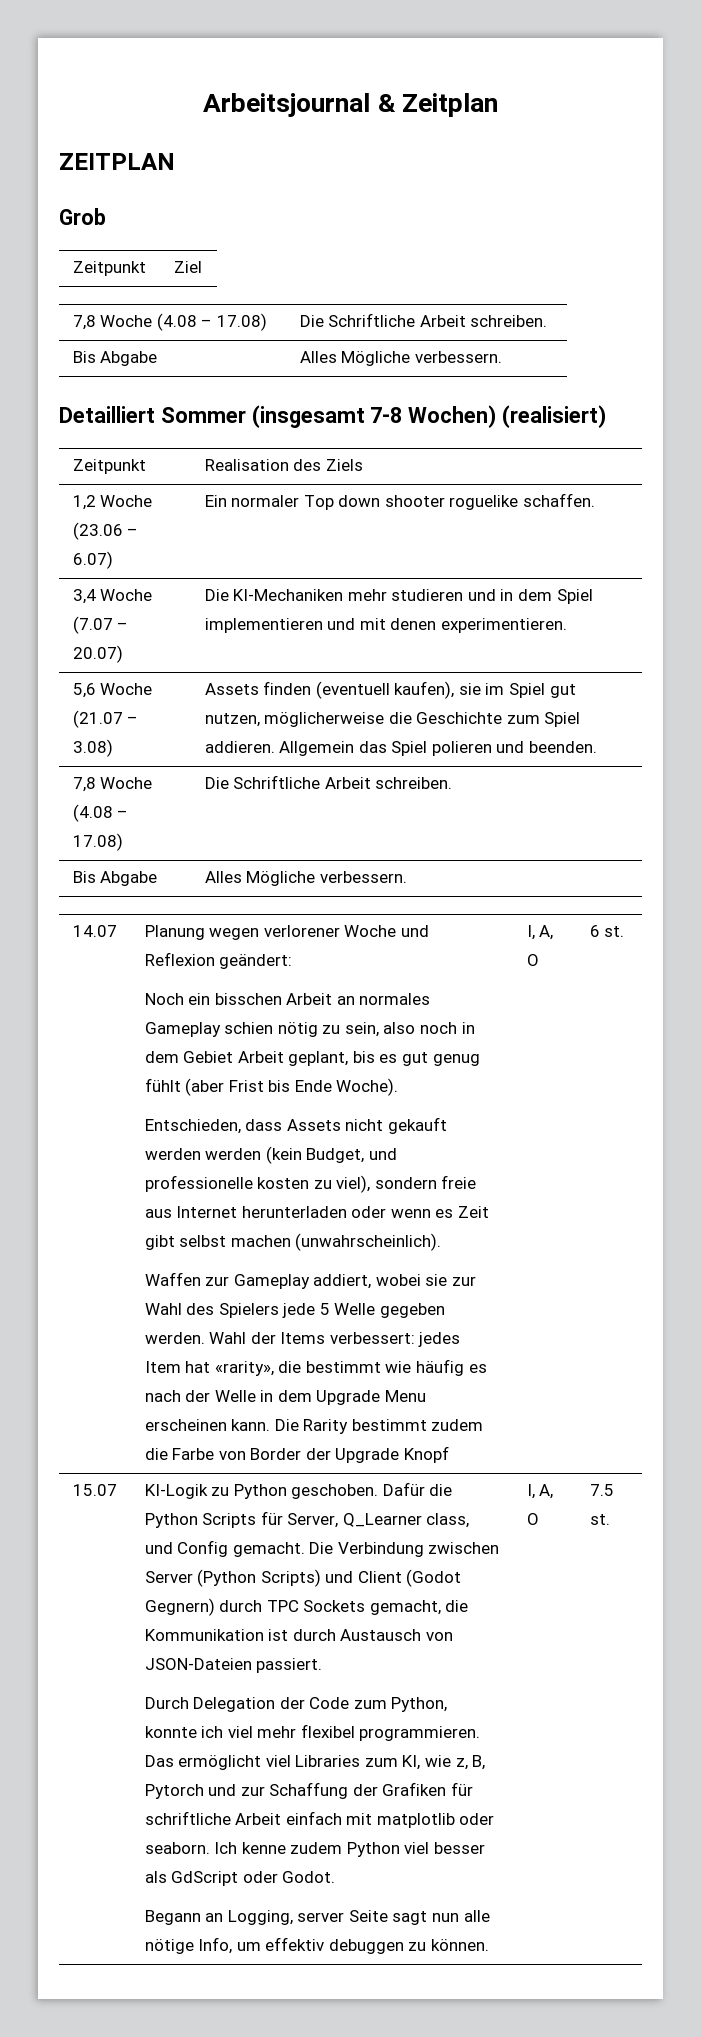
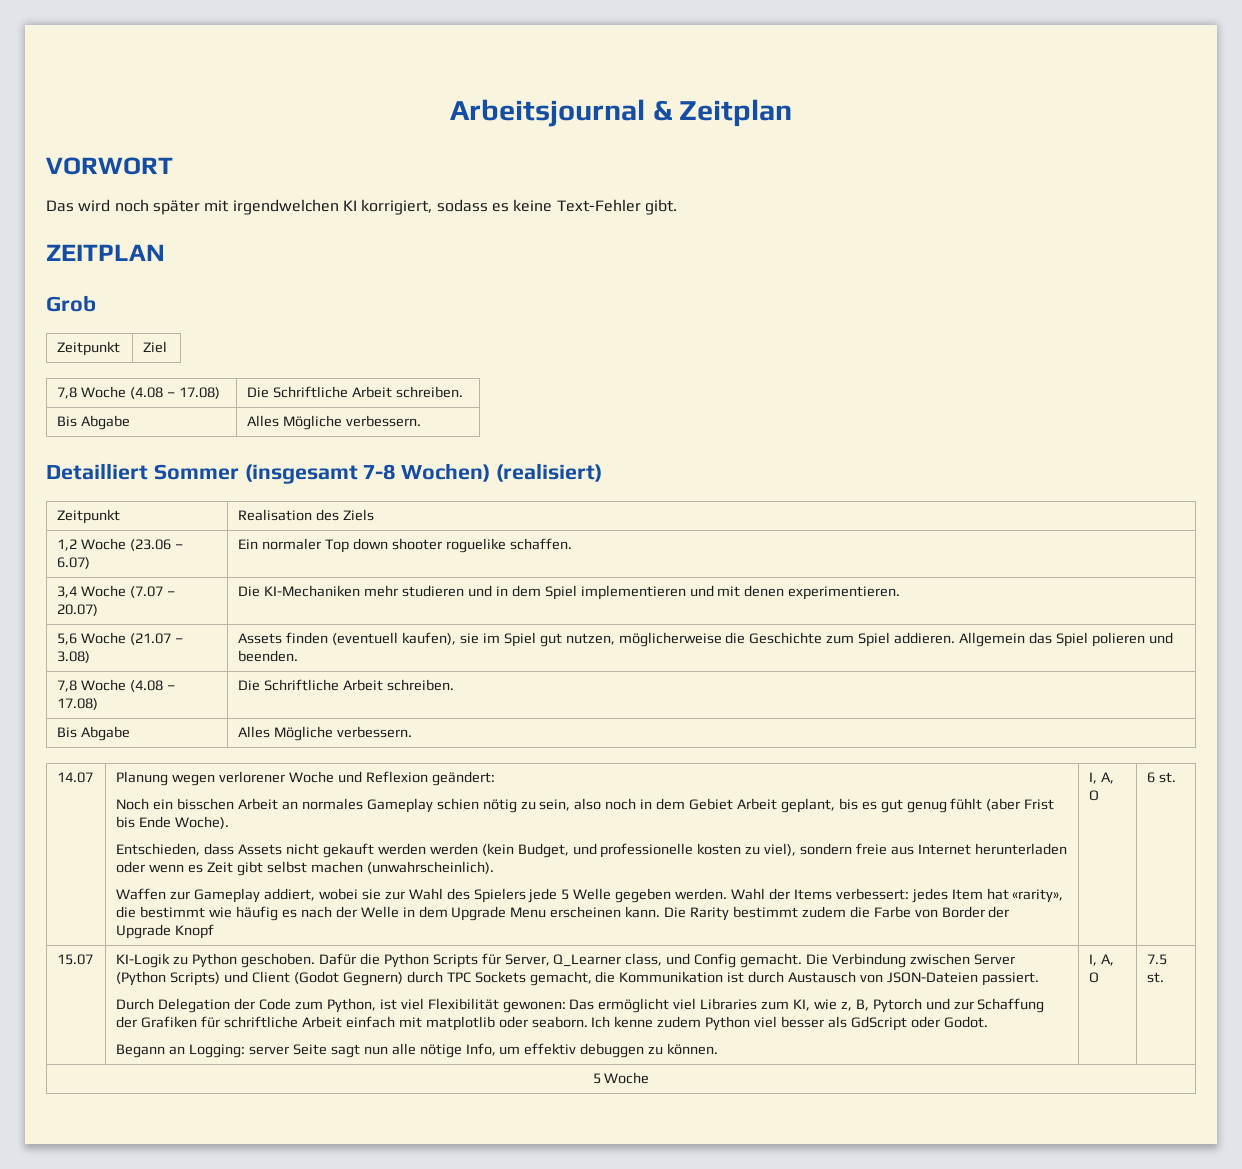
+ VORWORT
+ Das wird noch später mit irgendwelchen KI korrigiert, sodass es keine Text-Fehler gibt.
- Durch Delegation der Code zum Python, konnte ich viel mehr flexibel programmieren. Das ermöglicht viel Libraries zum KI, wie z, B, Pytorch und zur Schaffung der Grafiken für schriftliche Arbeit einfach mit matplotlib oder seaborn.
+ Durch Delegation der Code zum Python, ist viel Flexibilität gewonen: Das ermöglicht viel Libraries zum KI, wie z, B, Pytorch und zur Schaffung der Grafiken für schriftliche Arbeit einfach mit matplotlib oder seaborn.
- Begann an Logging, server Seite sagt nun alle nötige Info, um effektiv debuggen zu können.
+ Begann an Logging: server Seite sagt nun alle nötige Info, um effektiv debuggen zu können.
+ 5 Woche

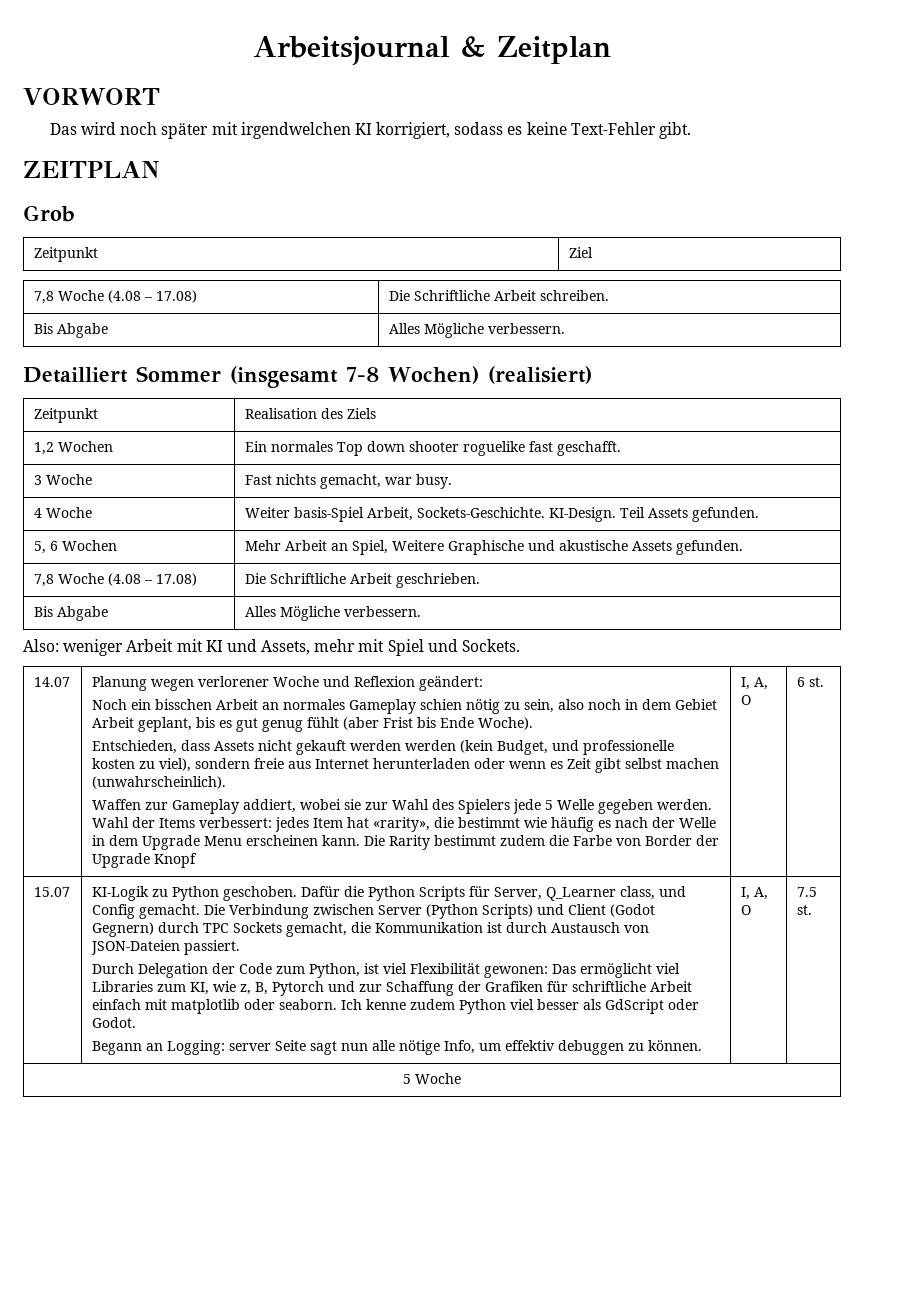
- 1,2 Woche (23.06 – 6.07) | Ein normaler Top down shooter roguelike schaffen.
- 3,4 Woche (7.07 – 20.07) | Die KI-Mechaniken mehr studieren und in dem Spiel implementieren und mit denen experimentieren.
- 5,6 Woche (21.07 – 3.08) | Assets finden (eventuell kaufen), sie im Spiel gut nutzen, möglicherweise die Geschichte zum Spiel addieren. Allgemein das Spiel polieren und beenden.
- 7,8 Woche (4.08 – 17.08) | Die Schriftliche Arbeit schreiben.
+ 1,2 Wochen | Ein normales Top down shooter roguelike fast geschafft.
+ 3 Woche | Fast nichts gemacht, war busy.
+ 4 Woche | Weiter basis-Spiel Arbeit, Sockets-Geschichte. KI-Design. Teil Assets gefunden.
+ 5, 6 Wochen | Mehr Arbeit an Spiel, Weitere Graphische und akustische Assets gefunden.
+ 7,8 Woche (4.08 – 17.08) | Die Schriftliche Arbeit geschrieben.
  Bis Abgabe | Alles Mögliche verbessern.
+ Also: weniger Arbeit mit KI und Assets, mehr mit Spiel und Sockets.

